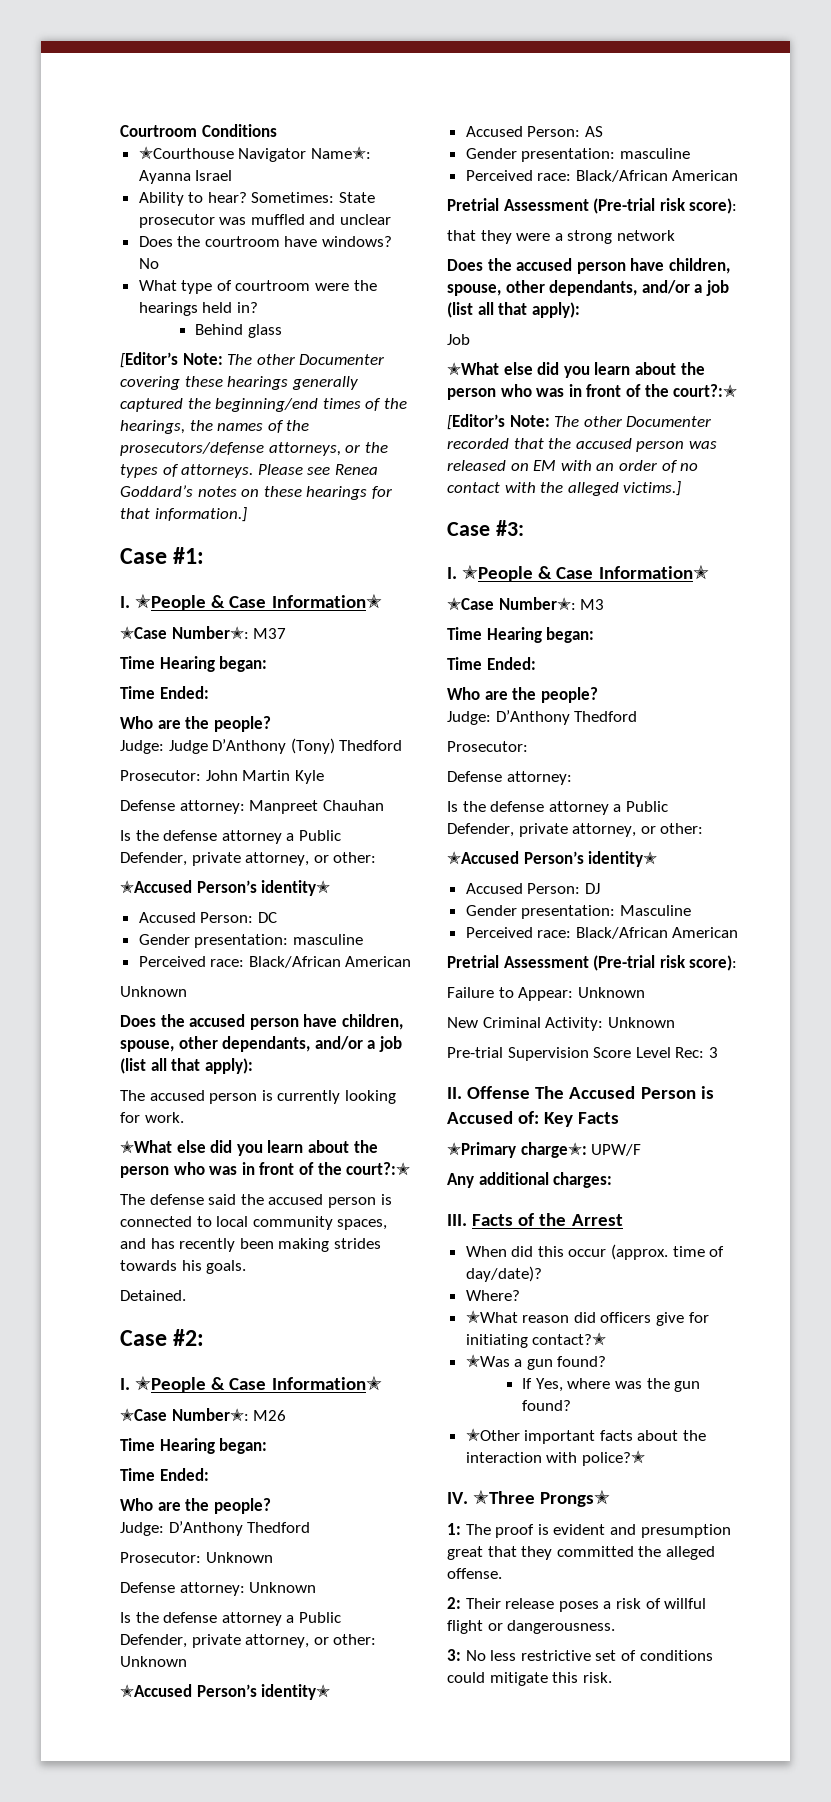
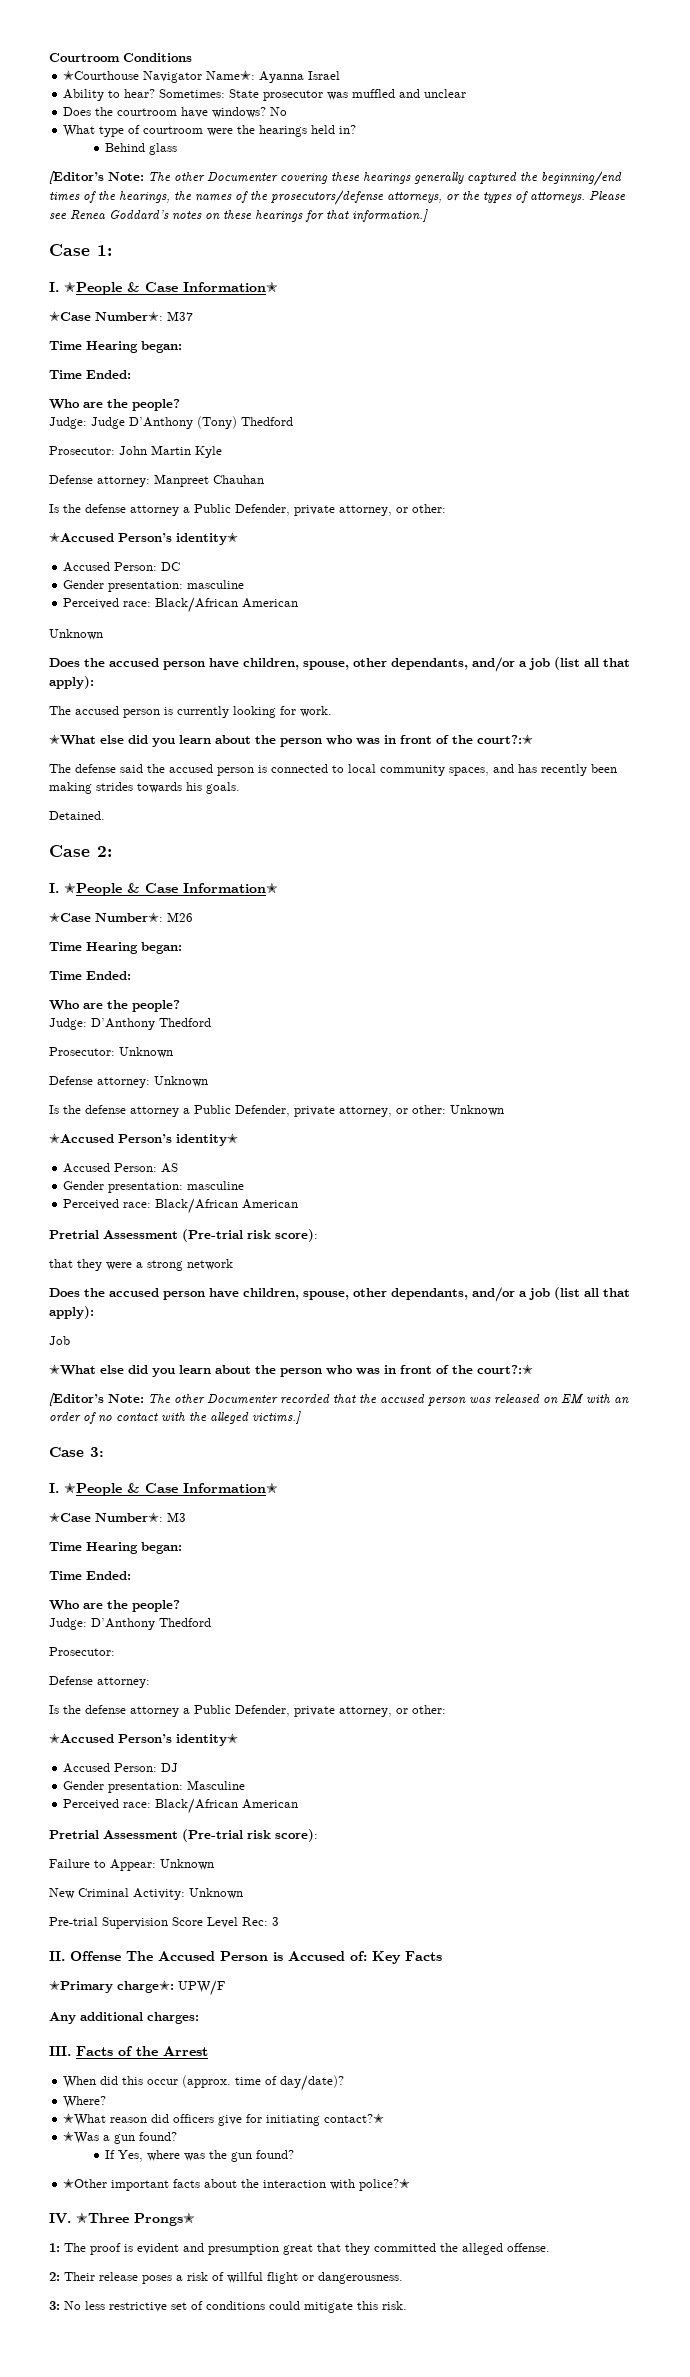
- Case #1:
+ Case 1:
- Case #2:
+ Case 2:
- Case #3:
+ Case 3:

